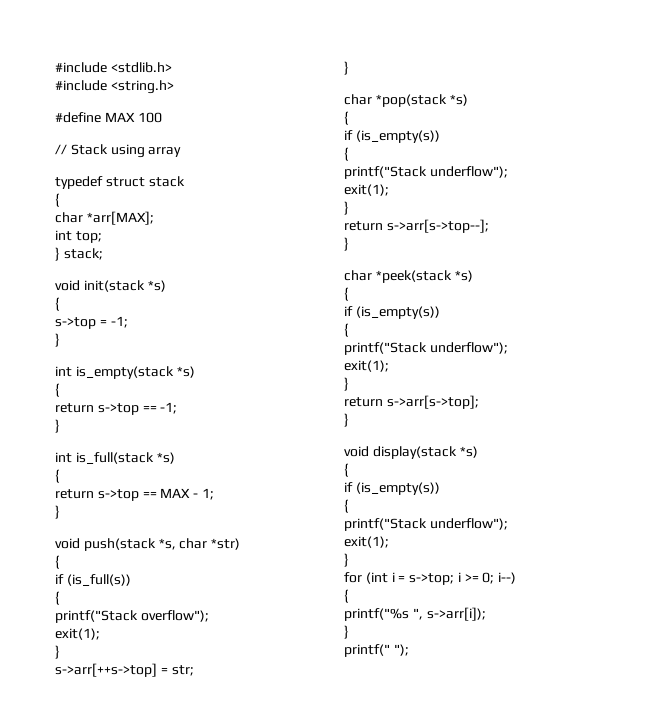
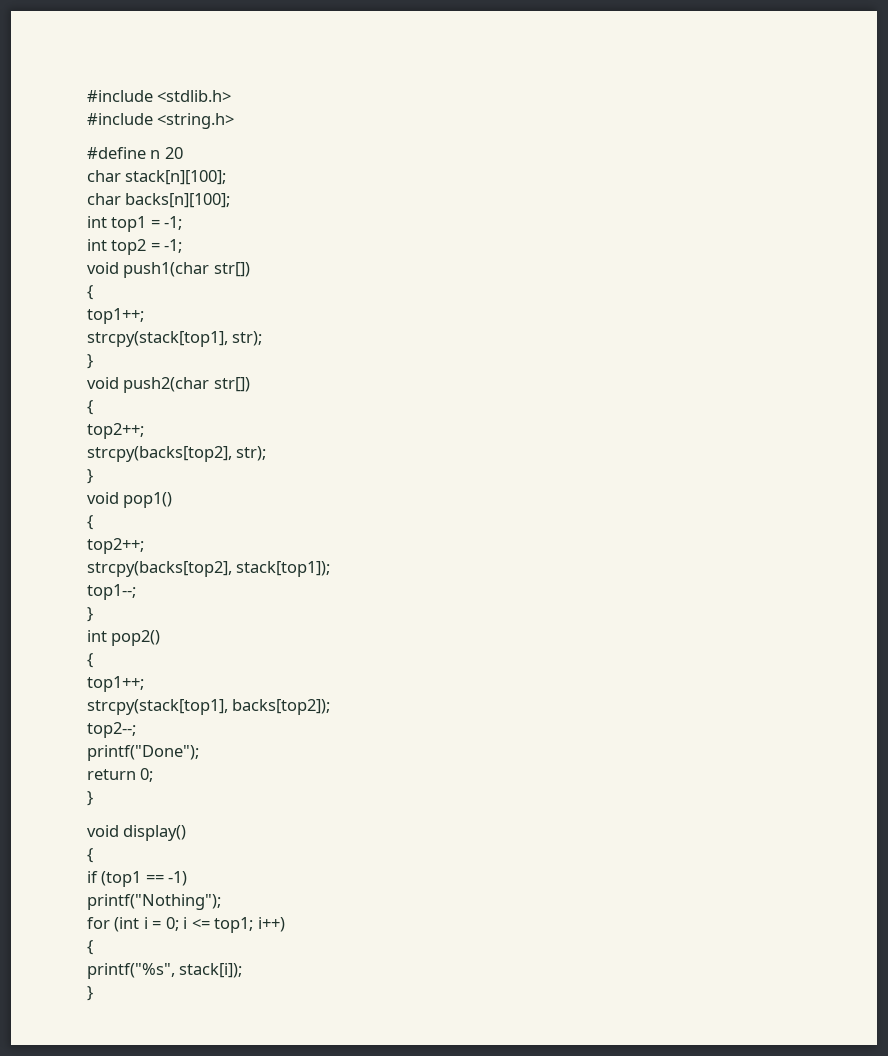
- #define MAX 100
- // Stack using array
- typedef struct stack
+ #define n 20
+ char stack[n][100];
+ char backs[n][100];
+ int top1 = -1;
+ int top2 = -1;
+ void push1(char str[])
  {
- char *arr[MAX];
- int top;
- } stack;
- void init(stack *s)
+ top1++;
+ strcpy(stack[top1], str);
+ }
+ void push2(char str[])
  {
- s->top = -1;
+ top2++;
+ strcpy(backs[top2], str);
  }
- int is_empty(stack *s)
+ void pop1()
  {
- return s->top == -1;
+ top2++;
+ strcpy(backs[top2], stack[top1]);
+ top1--;
  }
- int is_full(stack *s)
+ int pop2()
  {
- return s->top == MAX - 1;
+ top1++;
+ strcpy(stack[top1], backs[top2]);
+ top2--;
+ printf("Done");
+ return 0;
  }
- void push(stack *s, char *str)
+ void display()
  {
- if (is_full(s))
+ if (top1 == -1)
+ printf("Nothing");
+ for (int i = 0; i <= top1; i++)
  {
- printf("Stack overflow");
- exit(1);
+ printf("%s", stack[i]);
  }
- s->arr[++s->top] = str;
- }
- char *pop(stack *s)
- {
- if (is_empty(s))
- {
- printf("Stack underflow");
- exit(1);
- }
- return s->arr[s->top--];
- }
- char *peek(stack *s)
- {
- if (is_empty(s))
- {
- printf("Stack underflow");
- exit(1);
- }
- return s->arr[s->top];
- }
- void display(stack *s)
- {
- if (is_empty(s))
- {
- printf("Stack underflow");
- exit(1);
- }
- for (int i = s->top; i >= 0; i--)
- {
- printf("%s ", s->arr[i]);
- }
- printf(" ");

